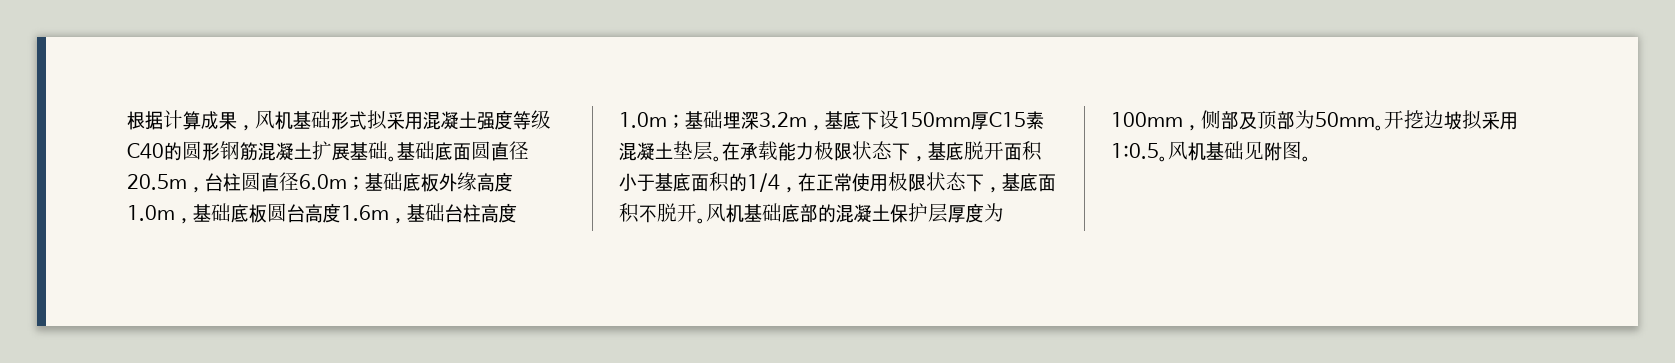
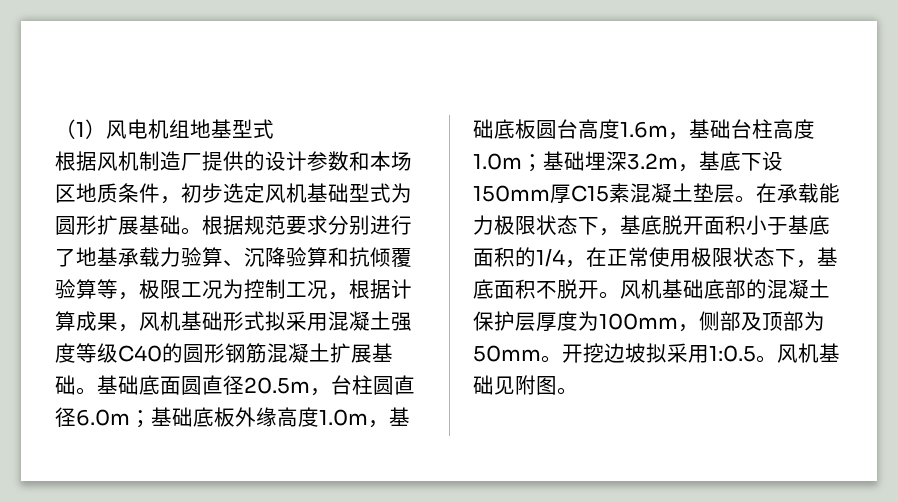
- 根据计算成果，风机基础形式拟采用混凝土强度等级C40的圆形钢筋混凝土扩展基础。
+ （1）风电机组地基型式
+ 根据风机制造厂提供的设计参数和本场区地质条件，初步选定风机基础型式为圆形扩展基础。根据规范要求分别进行了地基承载力验算、沉降验算和抗倾覆验算等，极限工况为控制工况，根据计算成果，风机基础形式拟采用混凝土强度等级C40的圆形钢筋混凝土扩展基础。

